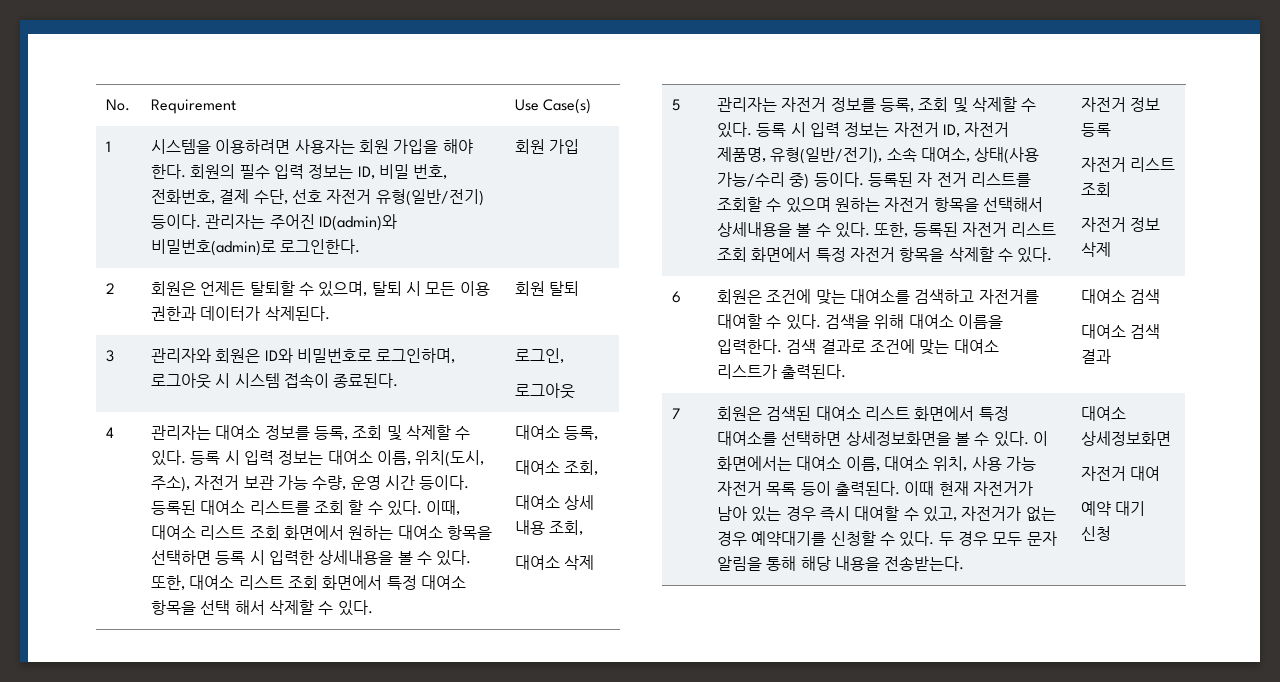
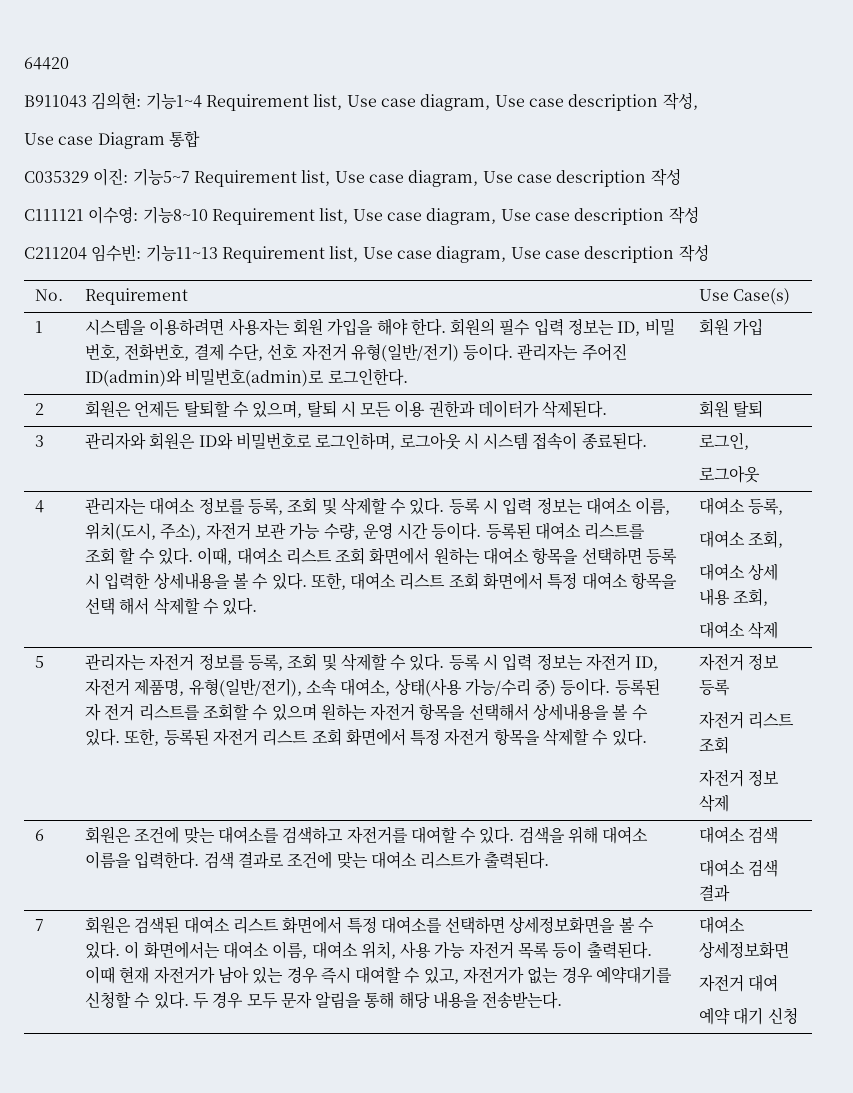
+ 64420
+ B911043 김의현: 기능1~4 Requirement list, Use case diagram, Use case description 작성,
+ Use case Diagram 통합
+ C035329 이진: 기능5~7 Requirement list, Use case diagram, Use case description 작성
+ C111121 이수영: 기능8~10 Requirement list, Use case diagram, Use case description 작성
+ C211204 임수빈: 기능11~13 Requirement list, Use case diagram, Use case description 작성

